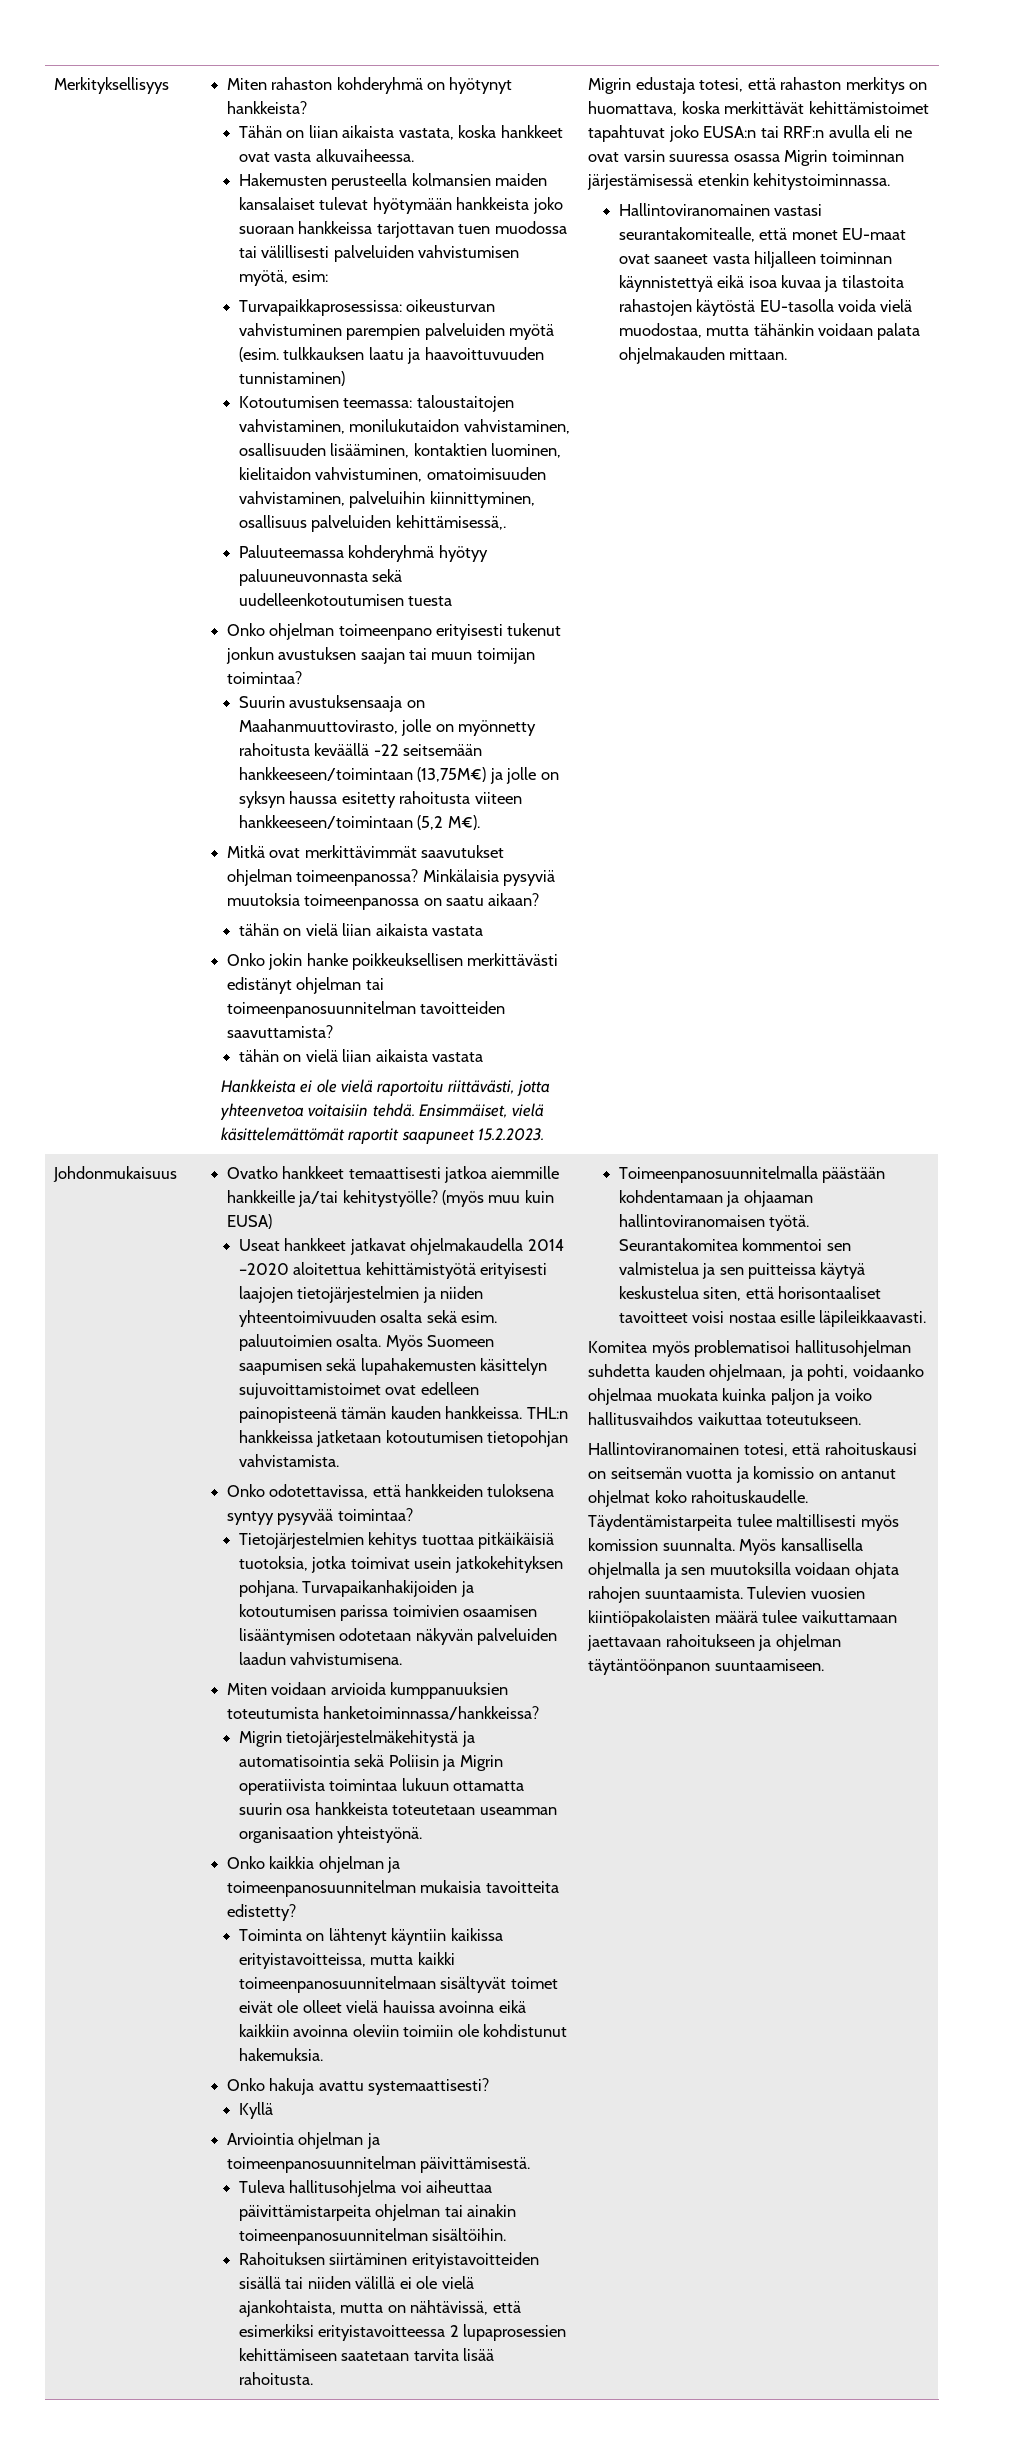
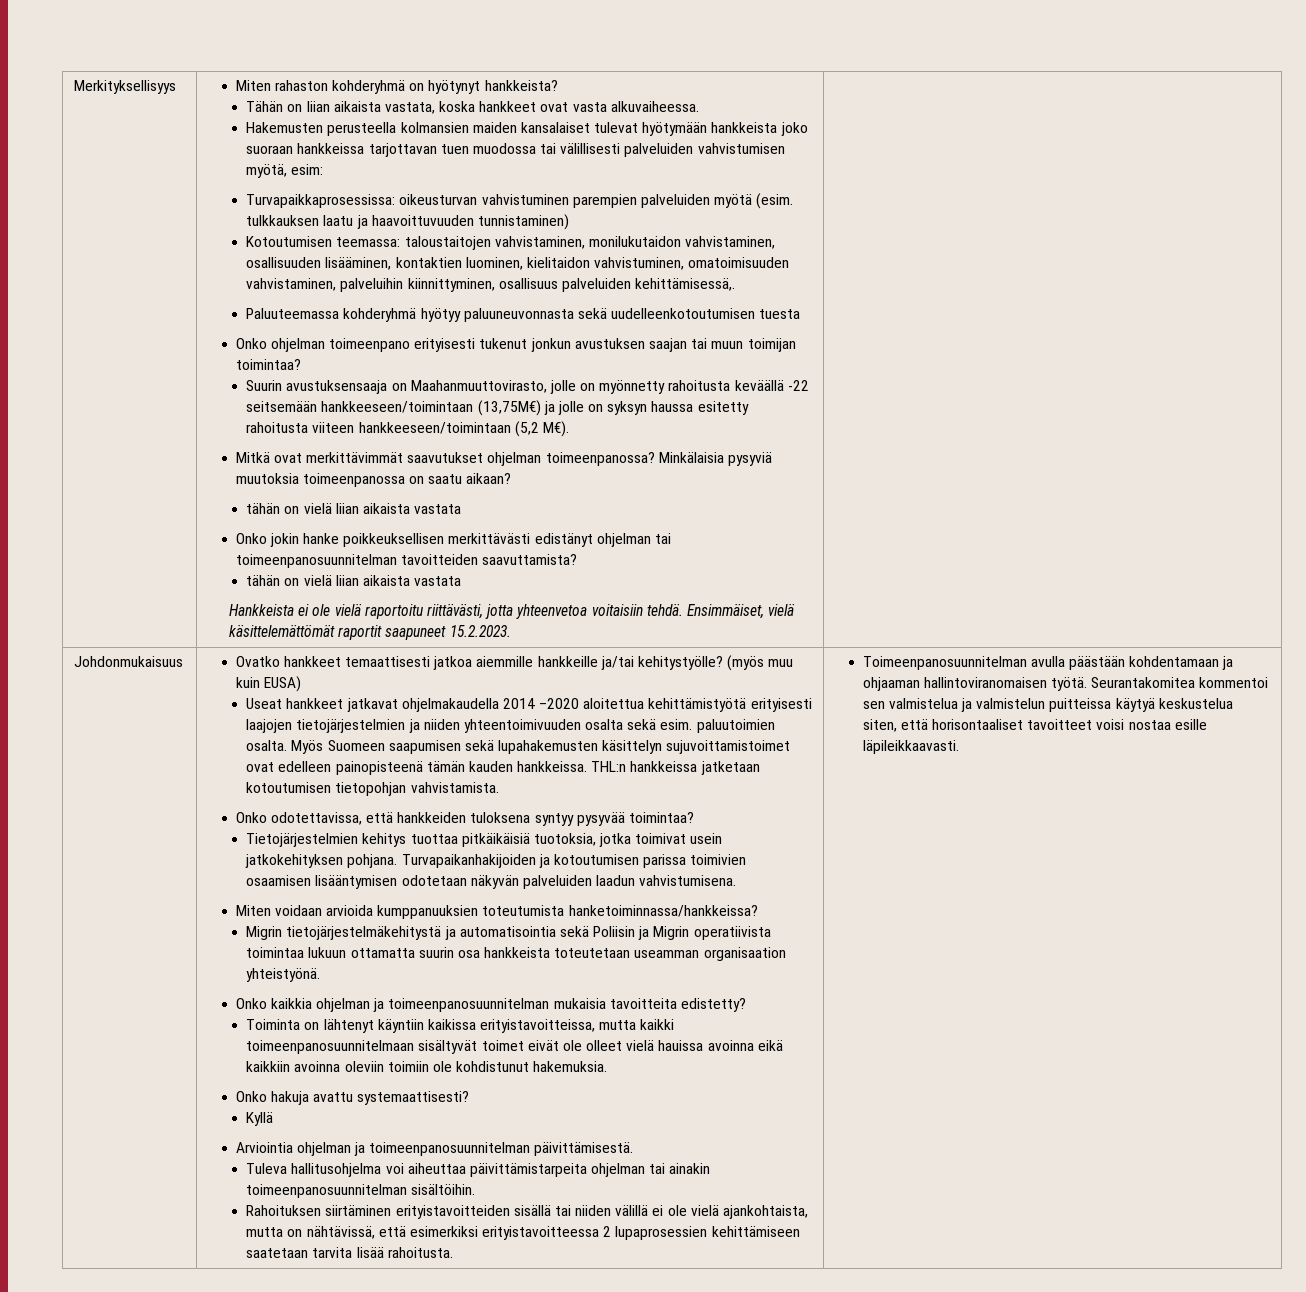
- Migrin edustaja totesi, että rahaston merkitys on huomattava, koska merkittävät kehittämistoimet tapahtuvat joko EUSA:n tai RRF:n avulla eli ne ovat varsin suuressa osassa Migrin toiminnan järjestämisessä etenkin kehitystoiminnassa.
- Hallintoviranomainen vastasi seurantakomitealle, että monet EU-maat ovat saaneet vasta hiljalleen toiminnan käynnistettyä eikä isoa kuvaa ja tilastoita rahastojen käytöstä EU-tasolla voida vielä muodostaa, mutta tähänkin voidaan palata ohjelmakauden mittaan.
- Toimeenpanosuunnitelmalla päästään kohdentamaan ja ohjaaman hallintoviranomaisen työtä.
+ Toimeenpanosuunnitelman avulla päästään kohdentamaan ja ohjaaman hallintoviranomaisen työtä.
- Seurantakomitea kommentoi sen valmistelua ja sen puitteissa käytyä keskustelua siten, että horisontaaliset tavoitteet voisi nostaa esille läpileikkaavasti.
+ Seurantakomitea kommentoi sen valmistelua ja valmistelun puitteissa käytyä keskustelua siten, että horisontaaliset tavoitteet voisi nostaa esille läpileikkaavasti.
- Komitea myös problematisoi hallitusohjelman suhdetta kauden ohjelmaan, ja pohti, voidaanko ohjelmaa muokata kuinka paljon ja voiko hallitusvaihdos vaikuttaa toteutukseen.
- Hallintoviranomainen totesi, että rahoituskausi on seitsemän vuotta ja komissio on antanut ohjelmat koko rahoituskaudelle. Täydentämistarpeita tulee maltillisesti myös komission suunnalta. Myös kansallisella ohjelmalla ja sen muutoksilla voidaan ohjata rahojen suuntaamista. Tulevien vuosien kiintiöpakolaisten määrä tulee vaikuttamaan jaettavaan rahoitukseen ja ohjelman täytäntöönpanon suuntaamiseen.

